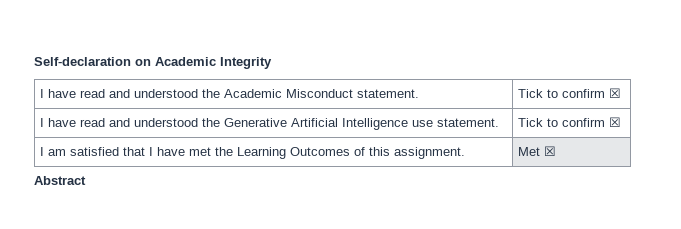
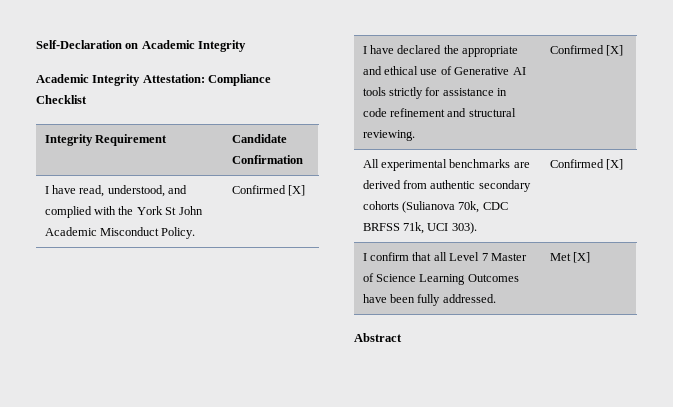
- Self-declaration on Academic Integrity
+ Self-Declaration on Academic Integrity
- I have read and understood the Academic Misconduct statement. | Tick to confirm ☒
- I have read and understood the Generative Artificial Intelligence use statement. | Tick to confirm ☒
- I am satisfied that I have met the Learning Outcomes of this assignment. | Met ☒
+ Academic Integrity Attestation: Compliance Checklist
+ Integrity Requirement | Candidate Confirmation
+ I have read, understood, and complied with the York St John Academic Misconduct Policy. | Confirmed [X]
+ I have declared the appropriate and ethical use of Generative AI tools strictly for assistance in code refinement and structural reviewing. | Confirmed [X]
+ All experimental benchmarks are derived from authentic secondary cohorts (Sulianova 70k, CDC BRFSS 71k, UCI 303). | Confirmed [X]
+ I confirm that all Level 7 Master of Science Learning Outcomes have been fully addressed. | Met [X]

